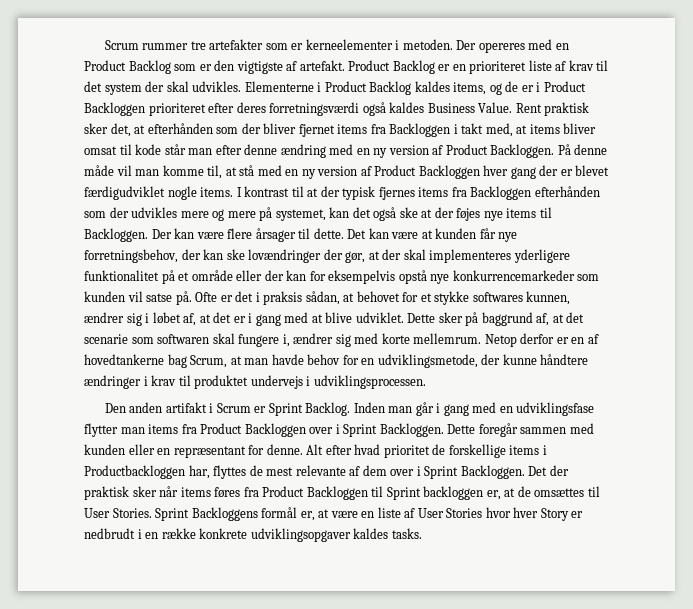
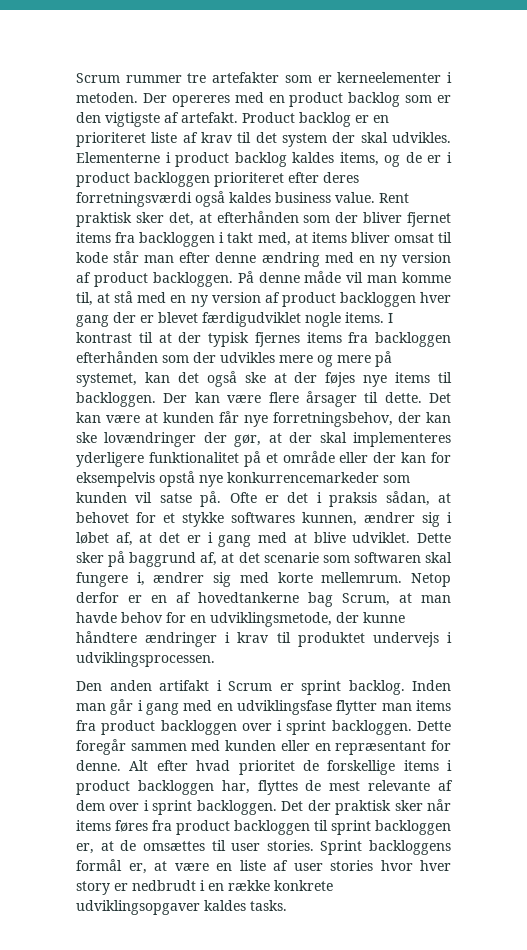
- Der opereres med en Product Backlog som er den vigtigste af artefakt.
+ Der opereres med en product backlog som er den vigtigste af artefakt.
- Product Backlog er en prioriteret liste af krav til det system der skal udvikles.
+ Product backlog er en prioriteret liste af krav til det system der skal udvikles.
- Elementerne i Product Backlog kaldes items, og de er i Product Backloggen prioriteret efter deres forretningsværdi også kaldes Business Value.
+ Elementerne i product backlog kaldes items, og de er i product backloggen prioriteret efter deres forretningsværdi også kaldes business value.
- Rent praktisk sker det, at efterhånden som der bliver fjernet items fra Backloggen i takt med, at items bliver omsat til kode står man efter denne ændring med en ny version af Product Backloggen.
+ Rent praktisk sker det, at efterhånden som der bliver fjernet items fra backloggen i takt med, at items bliver omsat til kode står man efter denne ændring med en ny version af product backloggen.
- På denne måde vil man komme til, at stå med en ny version af Product Backloggen hver gang der er blevet færdigudviklet nogle items.
+ På denne måde vil man komme til, at stå med en ny version af product backloggen hver gang der er blevet færdigudviklet nogle items.
- I kontrast til at der typisk fjernes items fra Backloggen efterhånden som der udvikles mere og mere på systemet, kan det også ske at der føjes nye items til Backloggen.
+ I kontrast til at der typisk fjernes items fra backloggen efterhånden som der udvikles mere og mere på systemet, kan det også ske at der føjes nye items til backloggen.
- Den anden artifakt i Scrum er Sprint Backlog.
+ Den anden artifakt i Scrum er sprint backlog.
- Inden man går i gang med en udviklingsfase flytter man items fra Product Backloggen over i Sprint Backloggen.
+ Inden man går i gang med en udviklingsfase flytter man items fra product backloggen over i sprint backloggen.
- Alt efter hvad prioritet de forskellige items i Productbackloggen har, flyttes de mest relevante af dem over i Sprint Backloggen.
+ Alt efter hvad prioritet de forskellige items i product backloggen har, flyttes de mest relevante af dem over i sprint backloggen.
- Det der praktisk sker når items føres fra Product Backloggen til Sprint backloggen er, at de omsættes til User Stories. Sprint Backloggens formål er, at være en liste af User Stories hvor hver Story er nedbrudt i en række konkrete udviklingsopgaver kaldes tasks.
+ Det der praktisk sker når items føres fra product backloggen til sprint backloggen er, at de omsættes til user stories. Sprint backloggens formål er, at være en liste af user stories hvor hver story er nedbrudt i en række konkrete udviklingsopgaver kaldes tasks.

